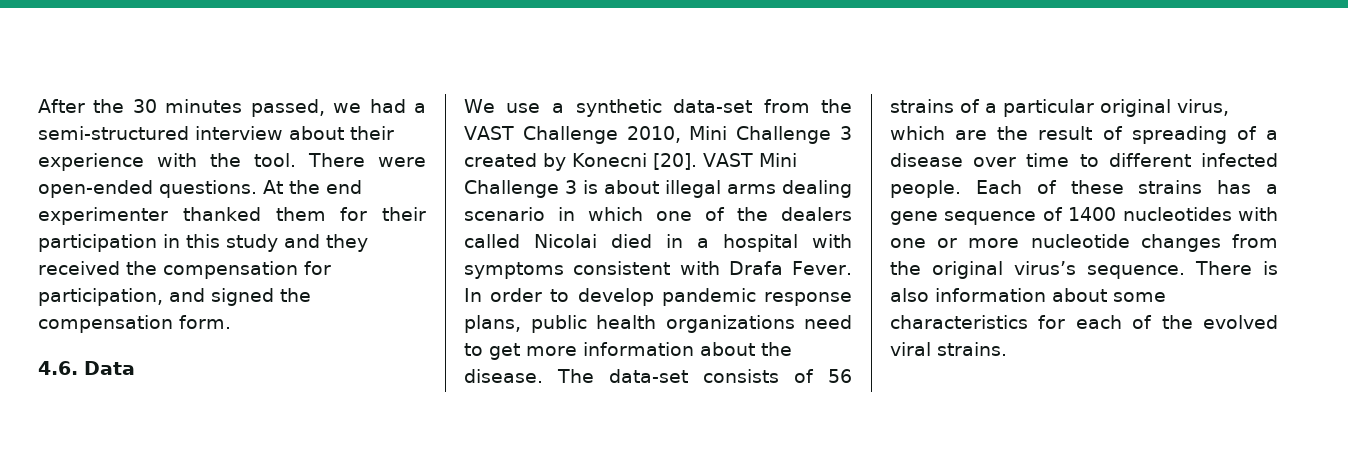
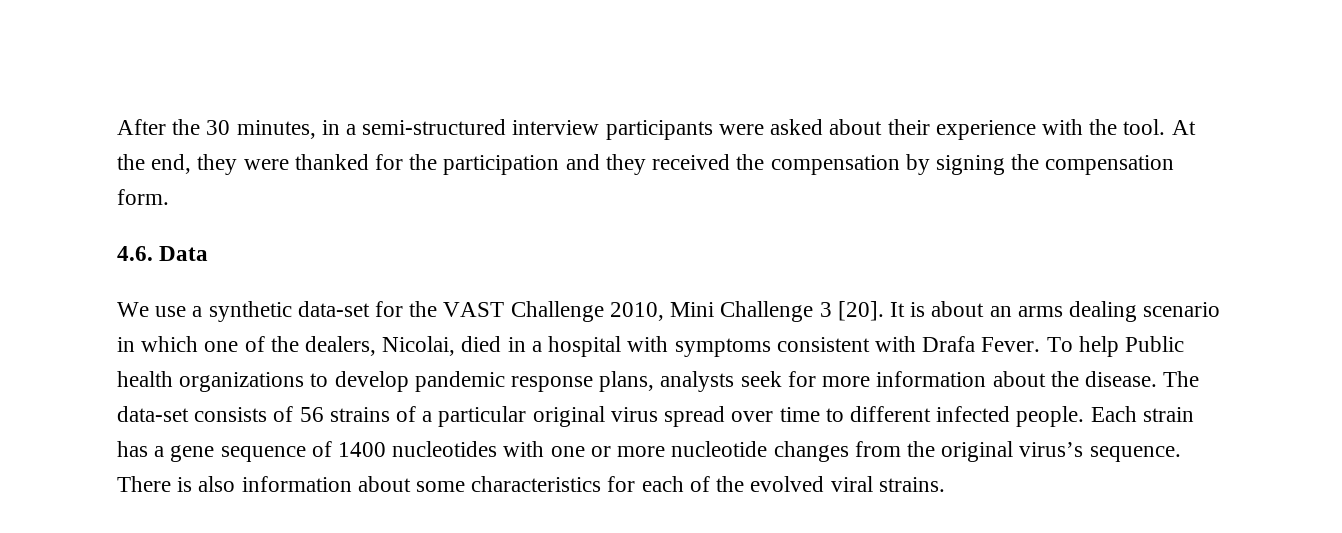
- After the 30 minutes passed, we had a semi-structured interview about their experience with the tool.
+ After the 30 minutes, in a semi-structured interview participants were asked about their experience with the tool.
- There were open-ended questions. At the end experimenter thanked them for their participation in this study and they received the compensation for participation, and signed the compensation form.
+ At the end, they were thanked for the participation and they received the compensation by signing the compensation form.
- We use a synthetic data-set from the VAST Challenge 2010, Mini Challenge 3 created by Konecni [20]. VAST Mini Challenge 3 is about illegal arms dealing scenario in which one of the dealers called Nicolai died in a hospital with symptoms consistent with Drafa Fever.
+ We use a synthetic data-set for the VAST Challenge 2010, Mini Challenge 3 [20]. It is about an arms dealing scenario in which one of the dealers, Nicolai, died in a hospital with symptoms consistent with Drafa Fever.
- In order to develop pandemic response plans, public health organizations need to get more information about the disease.
+ To help Public health organizations to develop pandemic response plans, analysts seek for more information about the disease.
- The data-set consists of 56 strains of a particular original virus, which are the result of spreading of a disease over time to different infected people.
+ The data-set consists of 56 strains of a particular original virus spread over time to different infected people.
- Each of these strains has a gene sequence of 1400 nucleotides with one or more nucleotide changes from the original virus’s sequence.
+ Each strain has a gene sequence of 1400 nucleotides with one or more nucleotide changes from the original virus’s sequence.

